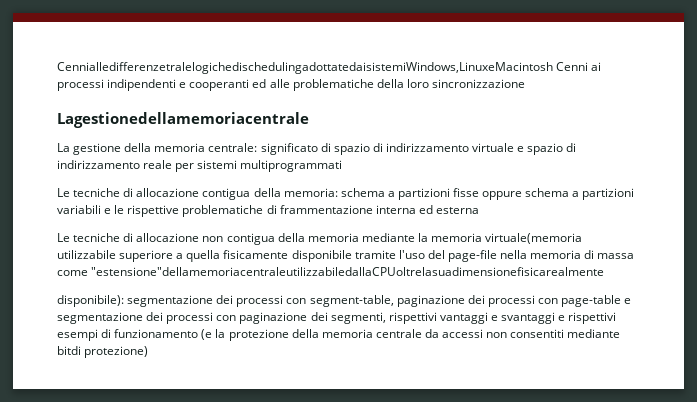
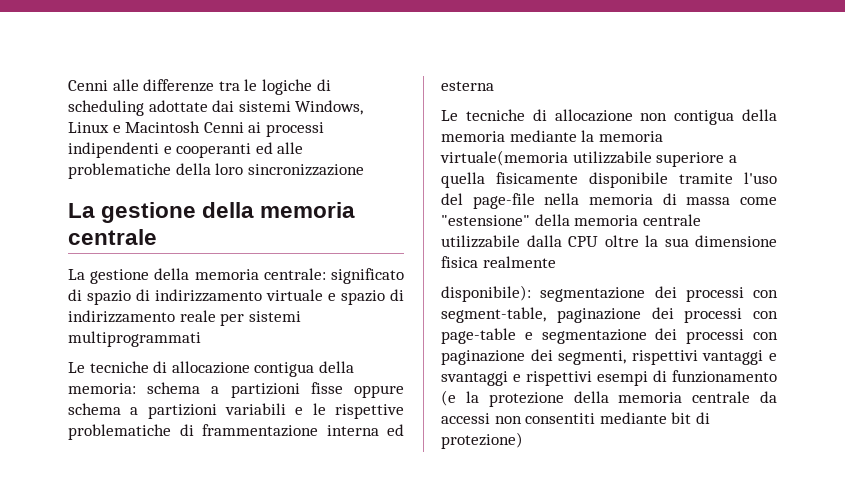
- CennialledifferenzetralelogichedischedulingadottatedaisistemiWindows,LinuxeMacintosh Cenni ai processi indipendenti e cooperanti ed alle problematiche della loro sincronizzazione
+ Cenni alle differenze tra le logiche di scheduling adottate dai sistemi Windows, Linux e Macintosh Cenni ai processi indipendenti e cooperanti ed alle problematiche della loro sincronizzazione
- Lagestionedellamemoriacentrale
+ La gestione della memoria centrale
- Le tecniche di allocazione non contigua della memoria mediante la memoria virtuale(memoria utilizzabile superiore a quella fisicamente disponibile tramite l'uso del page-file nella memoria di massa come "estensione"dellamemoriacentraleutilizzabiledallaCPUoltrelasuadimensionefisicarealmente
+ Le tecniche di allocazione non contigua della memoria mediante la memoria virtuale(memoria utilizzabile superiore a quella fisicamente disponibile tramite l'uso del page-file nella memoria di massa come "estensione" della memoria centrale utilizzabile dalla CPU oltre la sua dimensione fisica realmente
- disponibile): segmentazione dei processi con segment-table, paginazione dei processi con page-table e segmentazione dei processi con paginazione dei segmenti, rispettivi vantaggi e svantaggi e rispettivi esempi di funzionamento (e la protezione della memoria centrale da accessi non consentiti mediante bitdi protezione)
+ disponibile): segmentazione dei processi con segment-table, paginazione dei processi con page-table e segmentazione dei processi con paginazione dei segmenti, rispettivi vantaggi e svantaggi e rispettivi esempi di funzionamento (e la protezione della memoria centrale da accessi non consentiti mediante bit di protezione)

